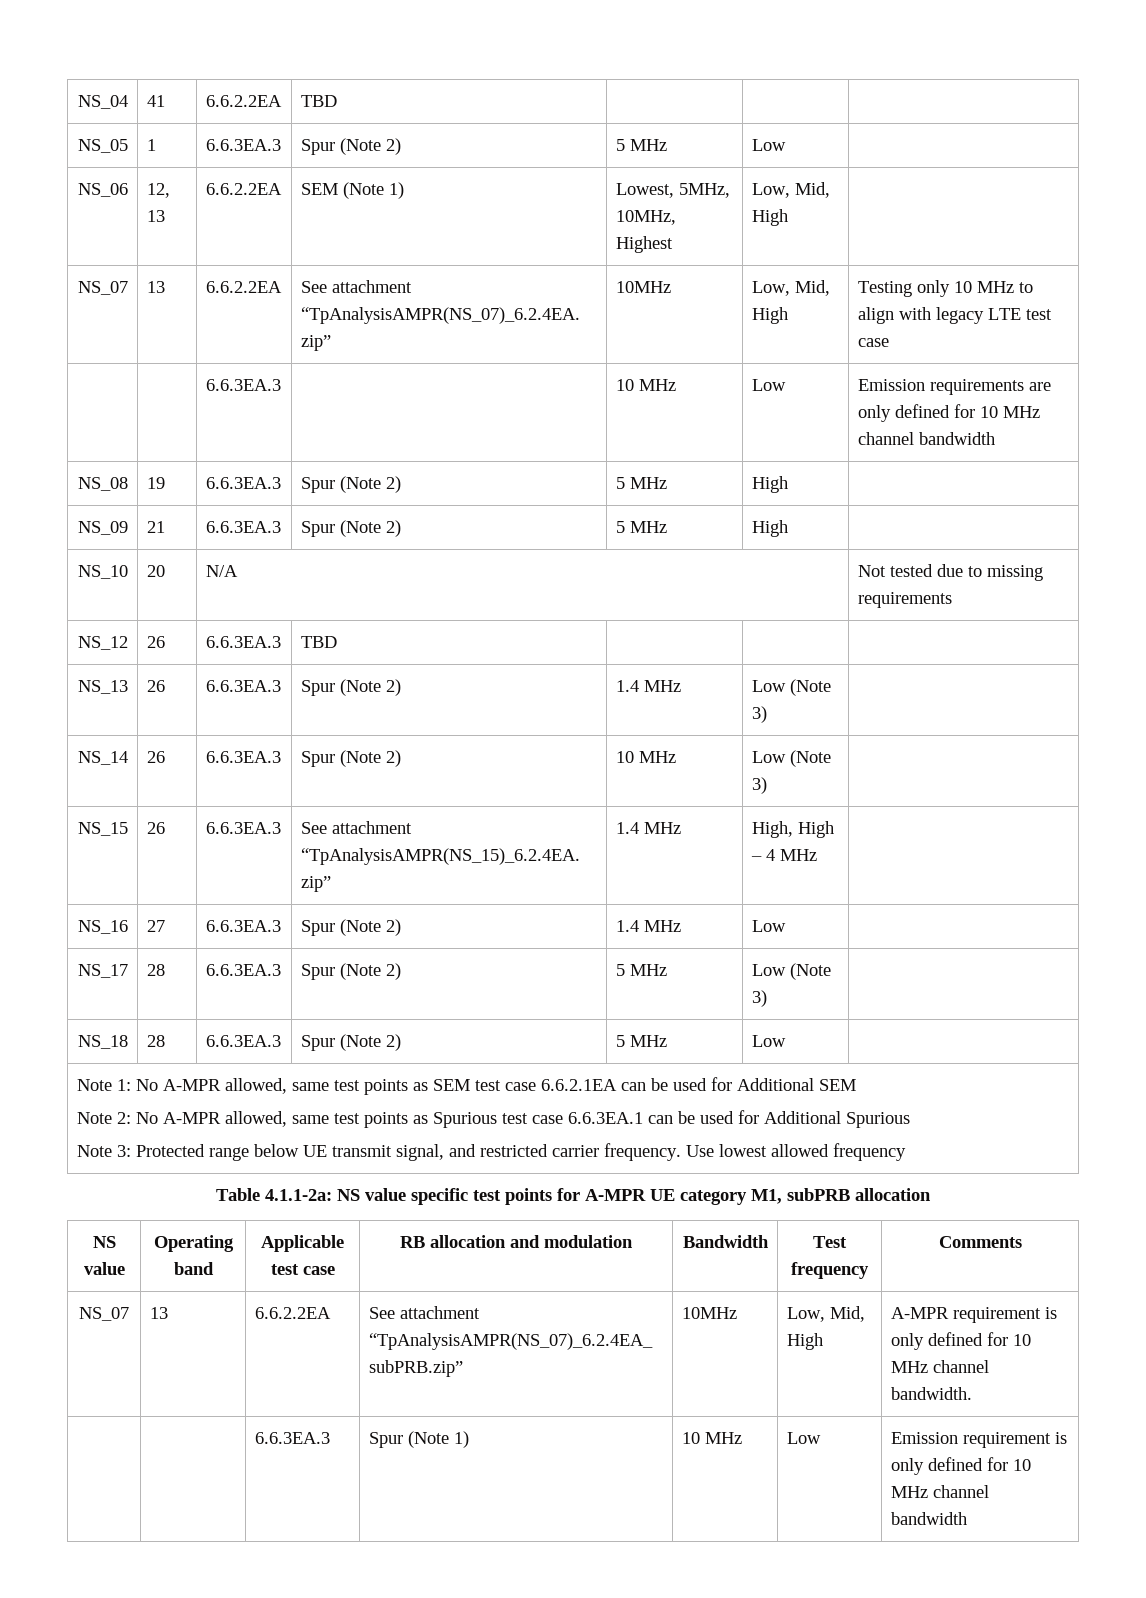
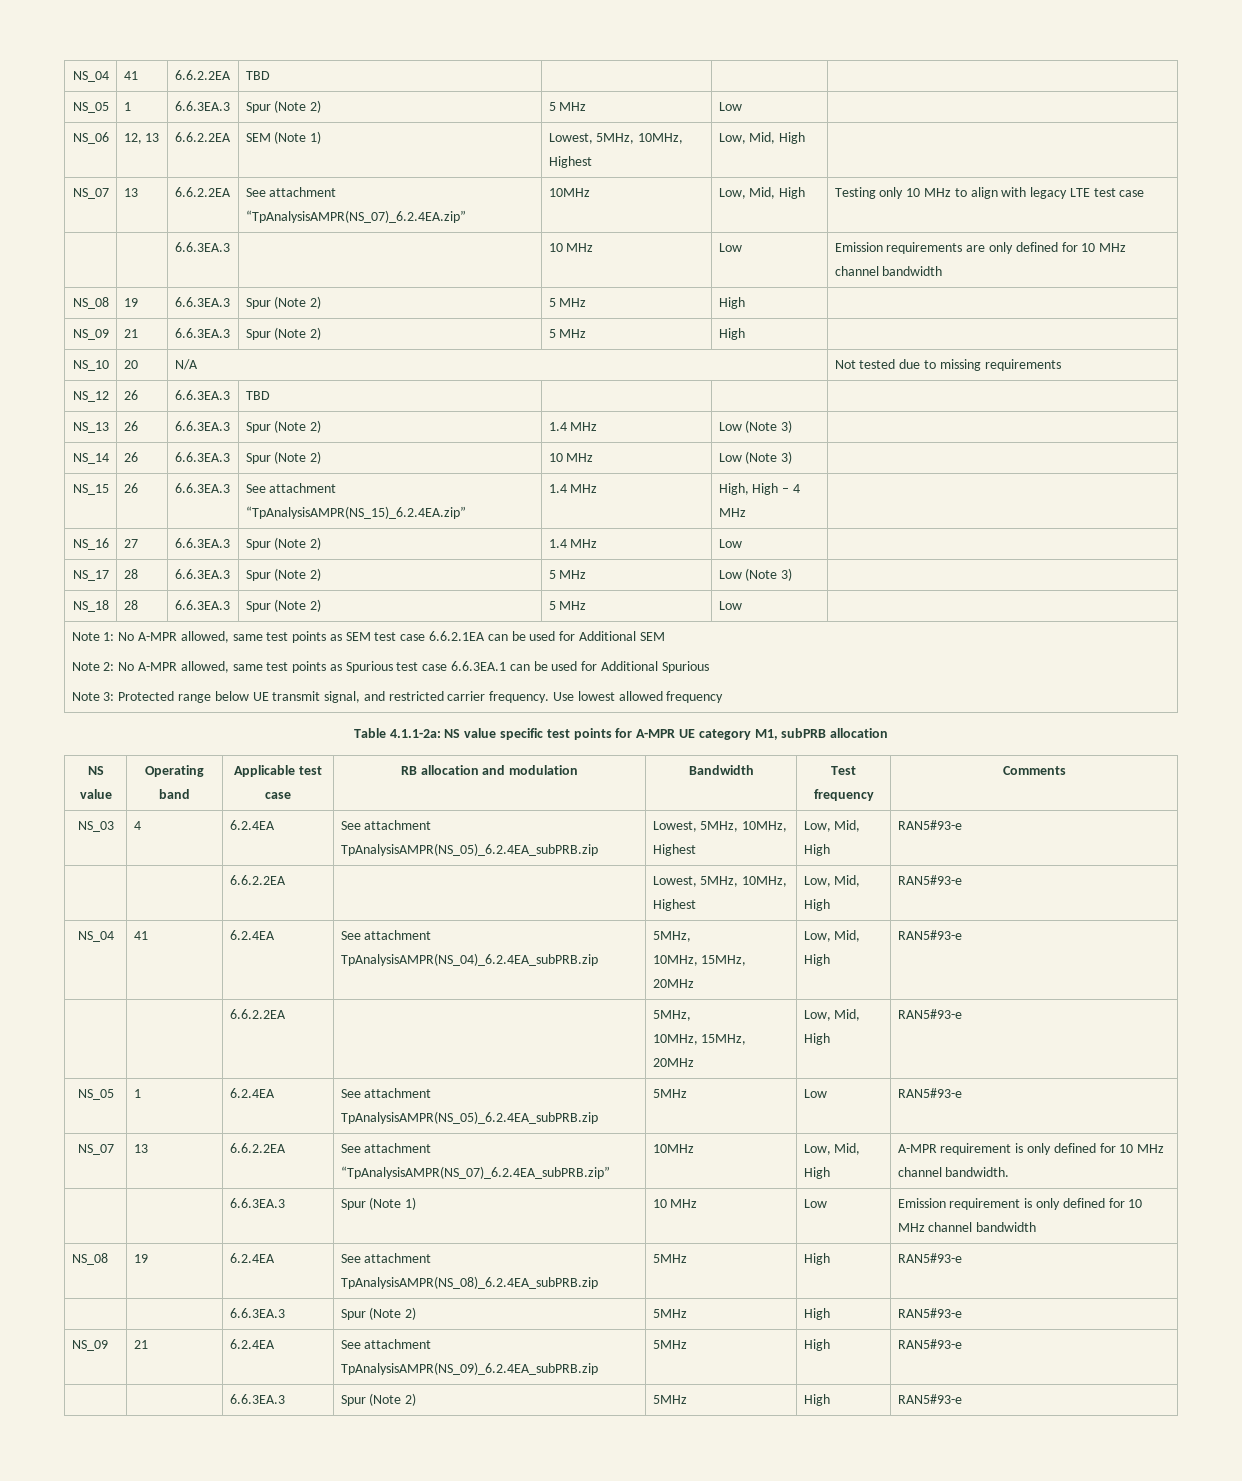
+ NS_03 | 4 | 6.2.4EA | See attachment TpAnalysisAMPR(NS_05)_6.2.4EA_subPRB.zip | Lowest, 5MHz, 10MHz, Highest | Low, Mid, High | RAN5#93-e
+ | | 6.6.2.2EA | | Lowest, 5MHz, 10MHz, Highest | Low, Mid, High | RAN5#93-e
+ NS_04 | 41 | 6.2.4EA | See attachment TpAnalysisAMPR(NS_04)_6.2.4EA_subPRB.zip | 5MHz,
+ 10MHz, 15MHz, 20MHz | Low, Mid, High | RAN5#93-e
+ | | 6.6.2.2EA | | 5MHz,
+ 10MHz, 15MHz, 20MHz | Low, Mid, High | RAN5#93-e
+ NS_05 | 1 | 6.2.4EA | See attachment TpAnalysisAMPR(NS_05)_6.2.4EA_subPRB.zip | 5MHz | Low | RAN5#93-e
+ NS_08 | 19 | 6.2.4EA | See attachment TpAnalysisAMPR(NS_08)_6.2.4EA_subPRB.zip | 5MHz | High | RAN5#93-e
+ | | 6.6.3EA.3 | Spur (Note 2) | 5MHz | High | RAN5#93-e
+ NS_09 | 21 | 6.2.4EA | See attachment TpAnalysisAMPR(NS_09)_6.2.4EA_subPRB.zip | 5MHz | High | RAN5#93-e
+ | | 6.6.3EA.3 | Spur (Note 2) | 5MHz | High | RAN5#93-e

